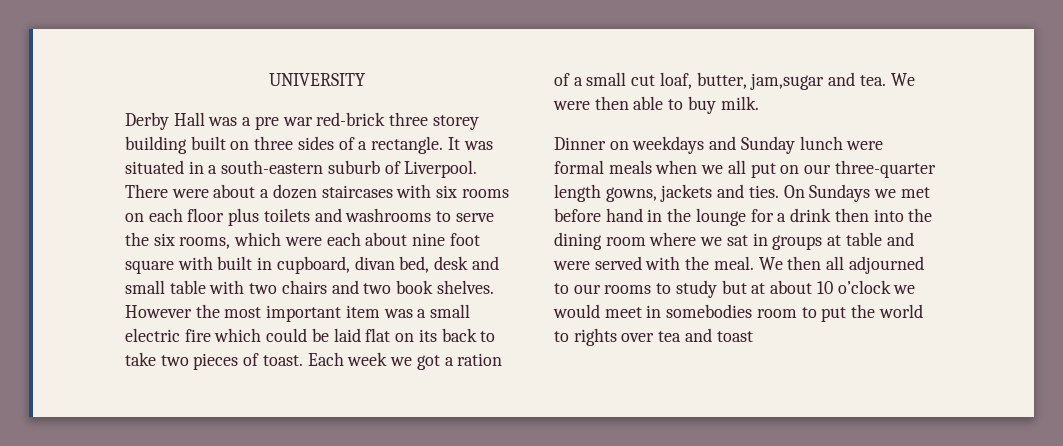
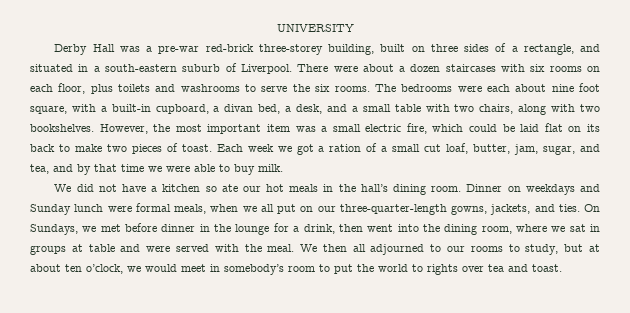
- Derby Hall was a pre war red-brick three storey building built on three sides of a rectangle. It was situated in a south-eastern suburb of Liverpool.
+ Derby Hall was a pre-war red-brick three-storey building, built on three sides of a rectangle, and situated in a south-eastern suburb of Liverpool.
- There were about a dozen staircases with six rooms on each floor plus toilets and washrooms to serve the six rooms, which were each about nine foot square with built in cupboard, divan bed, desk and small table with two chairs and two book shelves. However the most important item was a small electric fire which could be laid flat on its back to take two pieces of toast.
+ There were about a dozen staircases with six rooms on each floor, plus toilets and washrooms to serve the six rooms. The bedrooms were each about nine foot square, with a built-in cupboard, a divan bed, a desk, and a small table with two chairs, along with two bookshelves. However, the most important item was a small electric fire, which could be laid flat on its back to make two pieces of toast.
- Each week we got a ration of a small cut loaf, butter, jam,sugar and tea. We were then able to buy milk.
- Dinner on weekdays and Sunday lunch were formal meals when we all put on our three-quarter length gowns, jackets and ties.
+ Each week we got a ration of a small cut loaf, butter, jam, sugar, and tea, and by that time we were able to buy milk.
+ We did not have a kitchen so ate our hot meals in the hall’s dining room. Dinner on weekdays and Sunday lunch were formal meals, when we all put on our three-quarter-length gowns, jackets, and ties.
- On Sundays we met before hand in the lounge for a drink then into the dining room where we sat in groups at table and were served with the meal.
+ On Sundays, we met before dinner in the lounge for a drink, then went into the dining room, where we sat in groups at table and were served with the meal.
- We then all adjourned to our rooms to study but at about 10 o’clock we would meet in somebodies room to put the world to rights over tea and toast
+ We then all adjourned to our rooms to study, but at about ten o’clock, we would meet in somebody’s room to put the world to rights over tea and toast.

